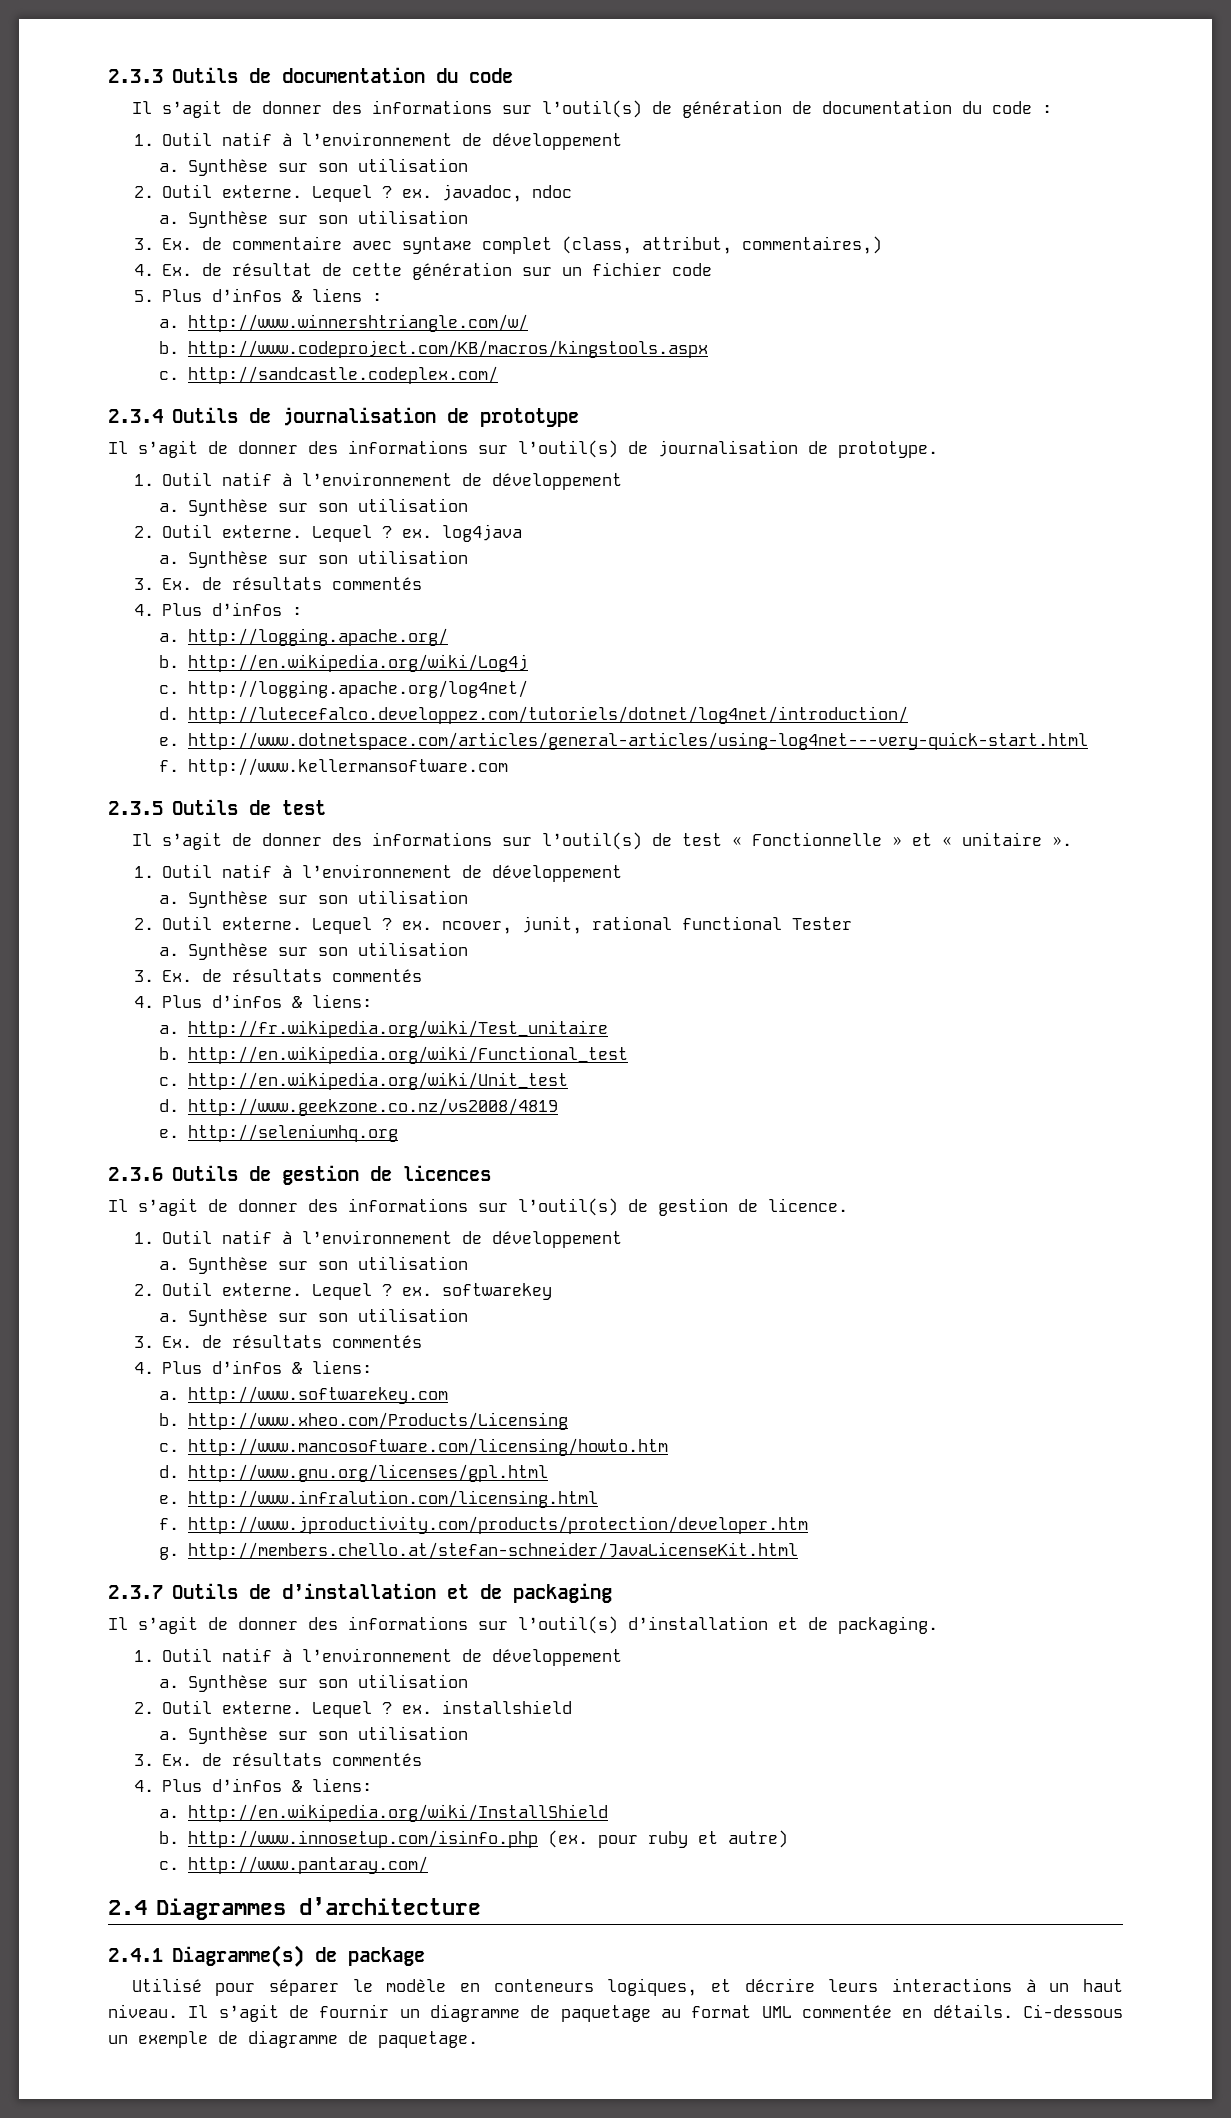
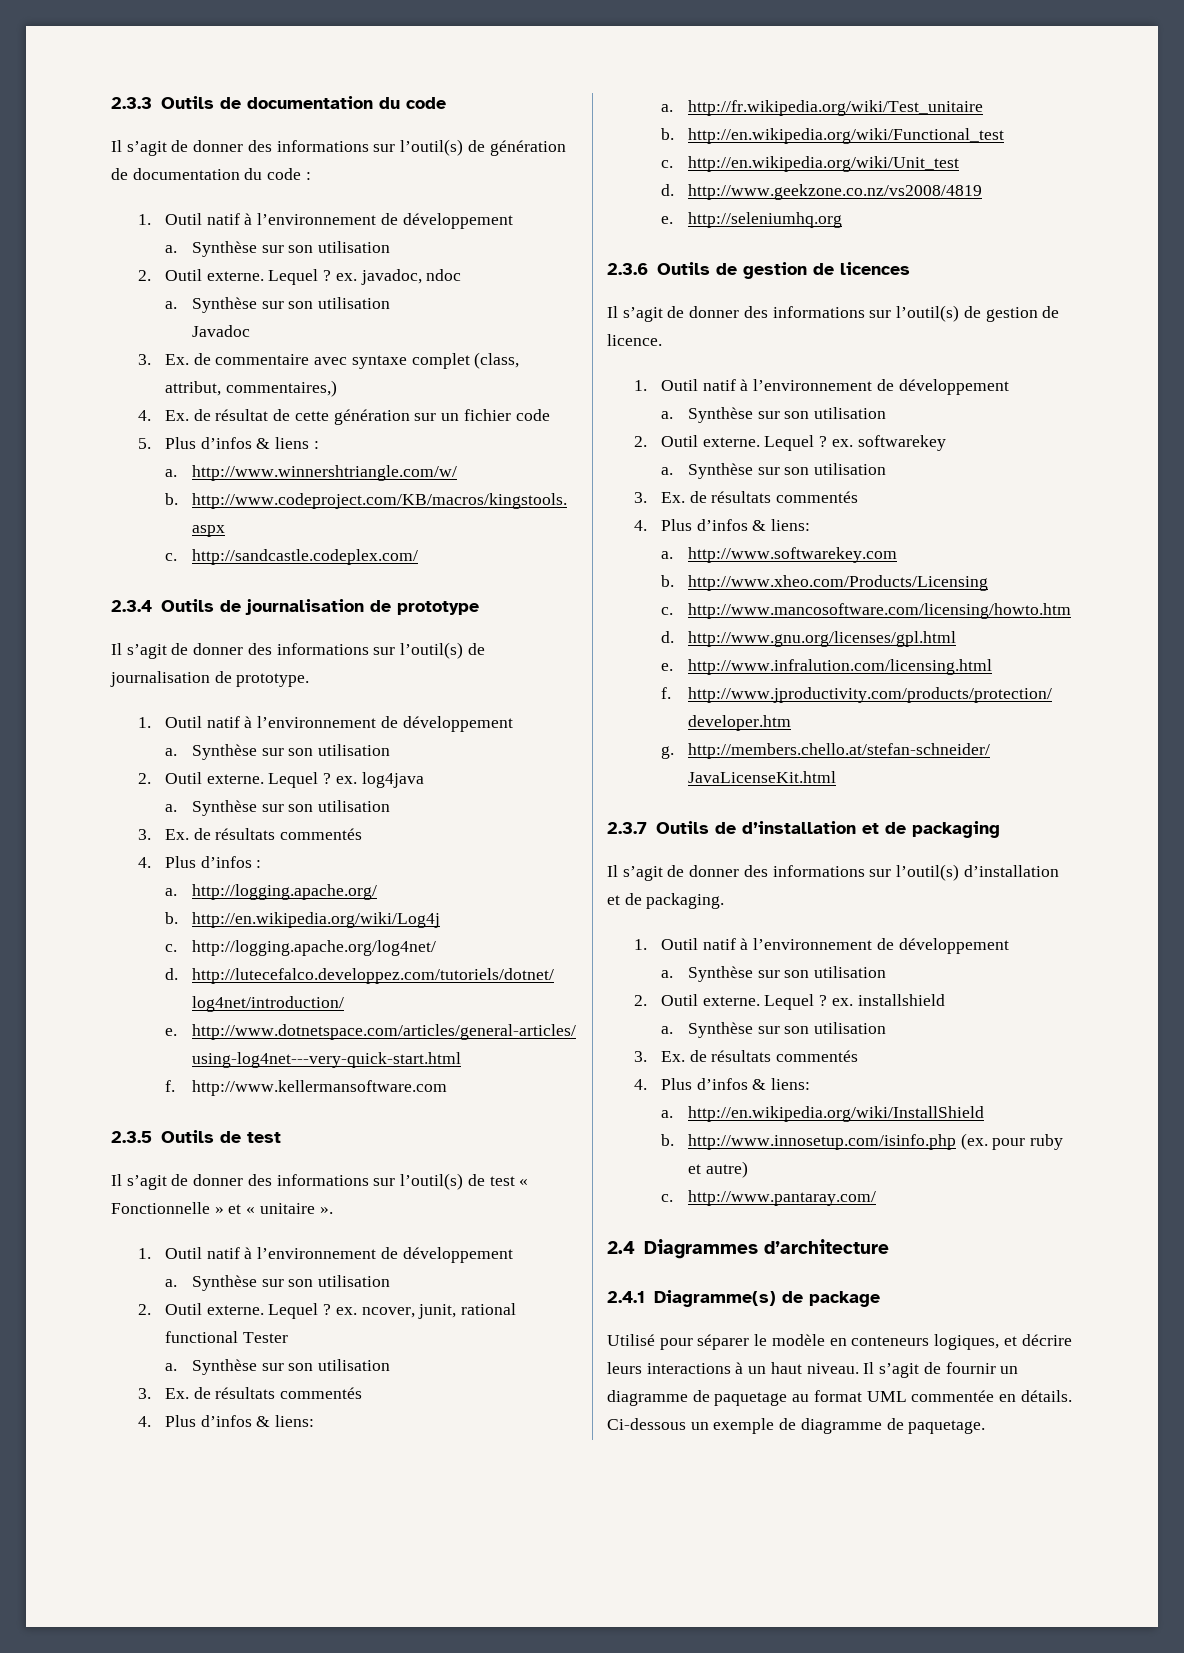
+ Javadoc

